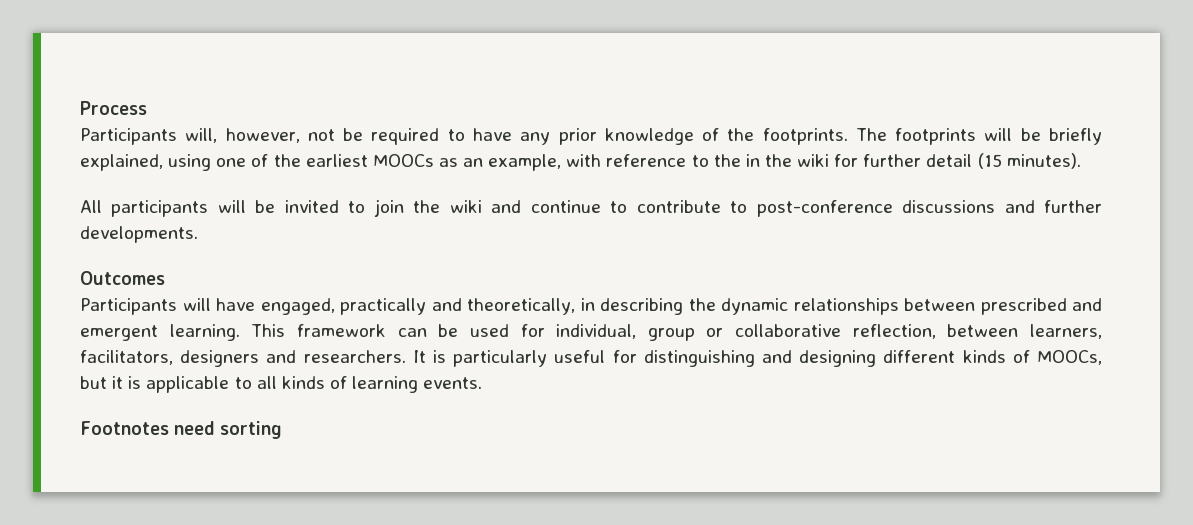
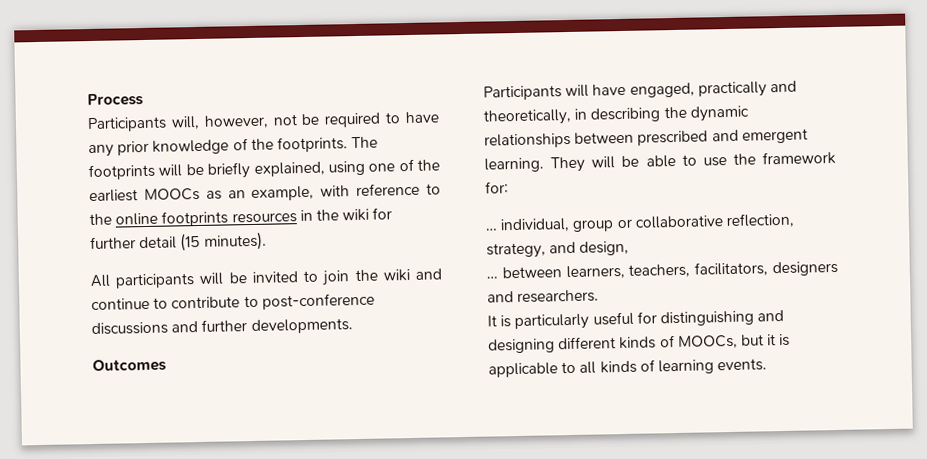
- The footprints will be briefly explained, using one of the earliest MOOCs as an example, with reference to the in the wiki for further detail (15 minutes).
+ The footprints will be briefly explained, using one of the earliest MOOCs as an example, with reference to the online footprints resources in the wiki for further detail (15 minutes).
- This framework can be used for individual, group or collaborative reflection, between learners, facilitators, designers and researchers. It is particularly useful for distinguishing and designing different kinds of MOOCs, but it is applicable to all kinds of learning events.
+ They will be able to use the framework for:
+ … individual, group or collaborative reflection, strategy, and design,
+ … between learners, teachers, facilitators, designers and researchers.
+ It is particularly useful for distinguishing and designing different kinds of MOOCs, but it is applicable to all kinds of learning events.
- Footnotes need sorting

